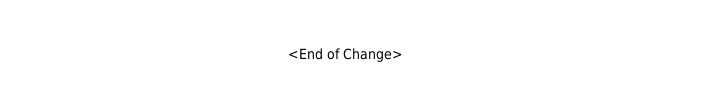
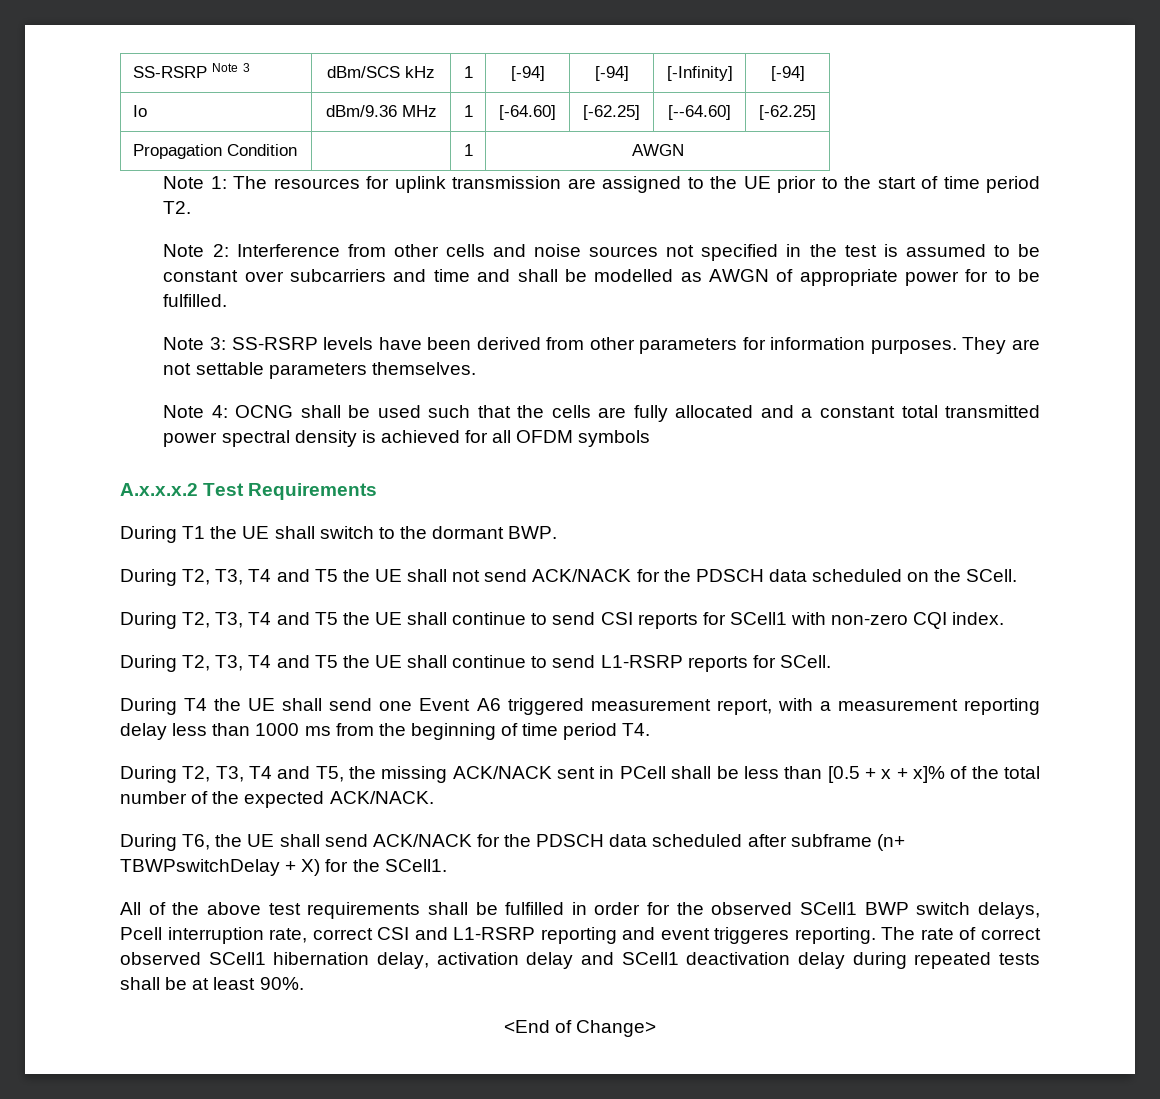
+ SS-RSRP Note 3 | dBm/SCS kHz | 1 | [-94] | [-94] | [-Infinity] | [-94]
+ Io | dBm/9.36 MHz | 1 | [-64.60] | [-62.25] | [--64.60] | [-62.25]
+ Propagation Condition | | 1 | AWGN
+ Note 1: The resources for uplink transmission are assigned to the UE prior to the start of time period T2.
+ Note 2: Interference from other cells and noise sources not specified in the test is assumed to be constant over subcarriers and time and shall be modelled as AWGN of appropriate power for to be fulfilled.
+ Note 3: SS-RSRP levels have been derived from other parameters for information purposes. They are not settable parameters themselves.
+ Note 4: OCNG shall be used such that the cells are fully allocated and a constant total transmitted power spectral density is achieved for all OFDM symbols
+ A.x.x.x.2 Test Requirements
+ During T1 the UE shall switch to the dormant BWP.
+ During T2, T3, T4 and T5 the UE shall not send ACK/NACK for the PDSCH data scheduled on the SCell.
+ During T2, T3, T4 and T5 the UE shall continue to send CSI reports for SCell1 with non-zero CQI index.
+ During T2, T3, T4 and T5 the UE shall continue to send L1-RSRP reports for SCell.
+ During T4 the UE shall send one Event A6 triggered measurement report, with a measurement reporting delay less than 1000 ms from the beginning of time period T4.
+ During T2, T3, T4 and T5, the missing ACK/NACK sent in PCell shall be less than [0.5 + x + x]% of the total number of the expected ACK/NACK.
+ During T6, the UE shall send ACK/NACK for the PDSCH data scheduled after subframe (n+ TBWPswitchDelay + X) for the SCell1.
+ All of the above test requirements shall be fulfilled in order for the observed SCell1 BWP switch delays, Pcell interruption rate, correct CSI and L1-RSRP reporting and event triggeres reporting. The rate of correct observed SCell1 hibernation delay, activation delay and SCell1 deactivation delay during repeated tests shall be at least 90%.

